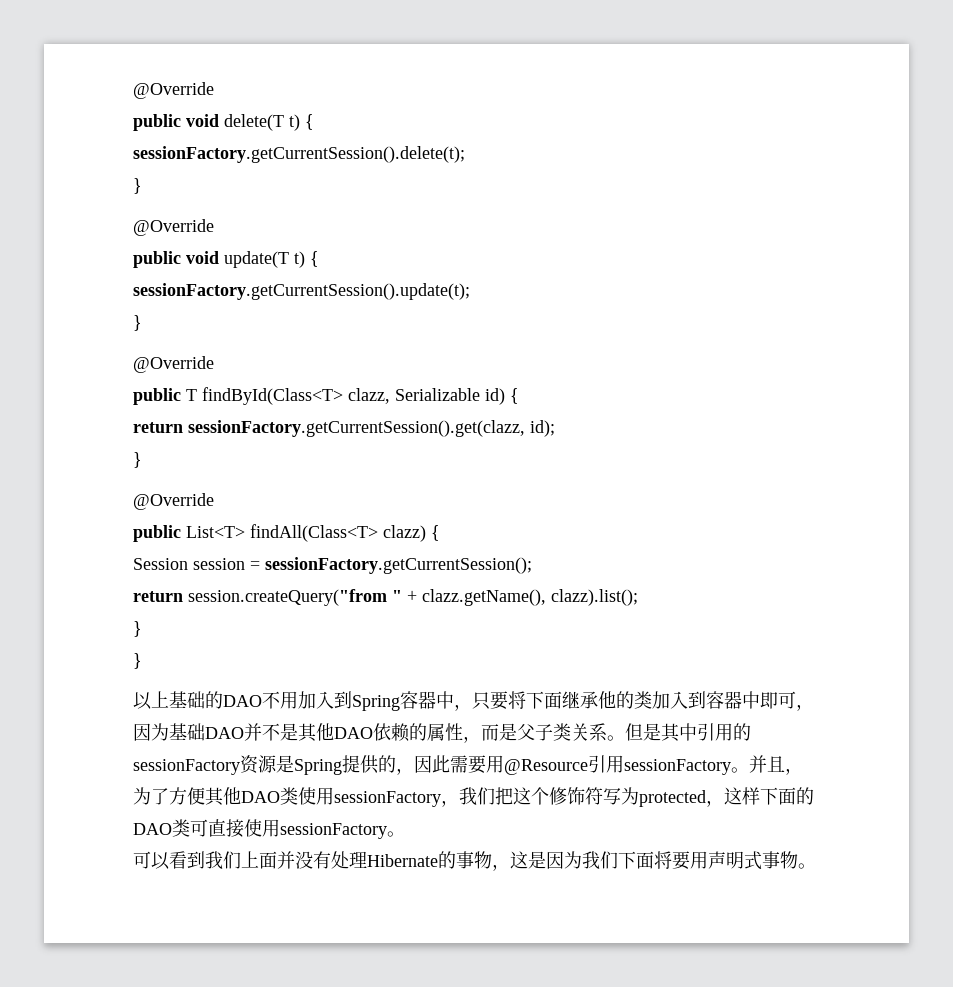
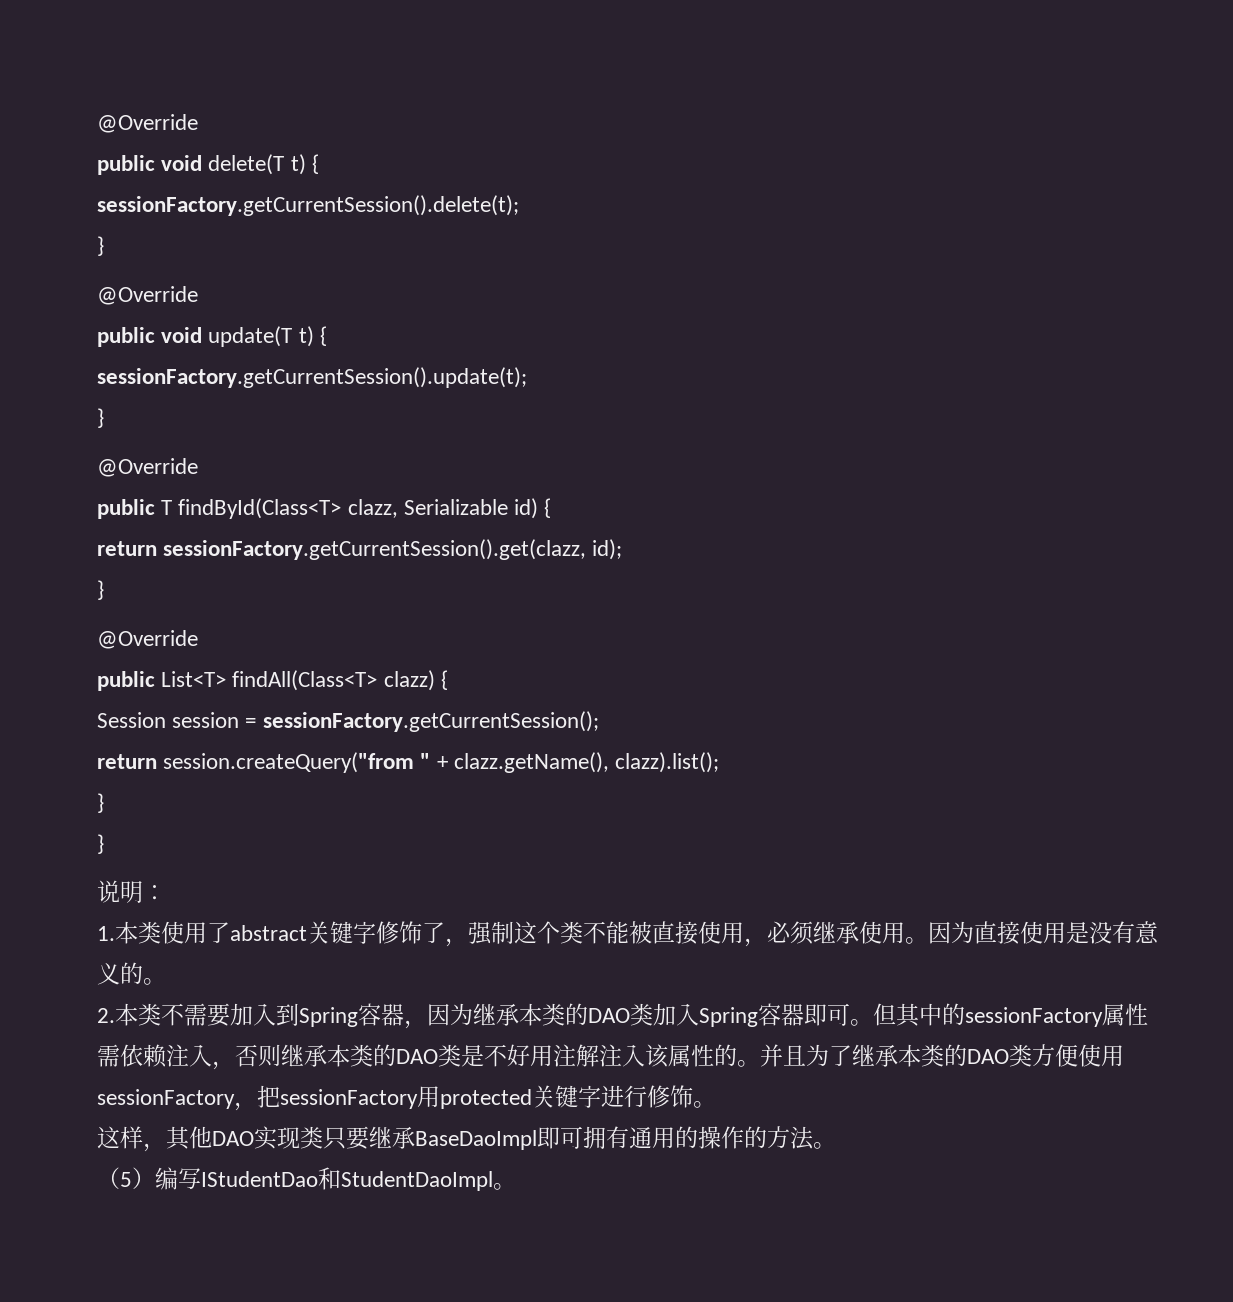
- 以上基础的DAO不用加入到Spring容器中，只要将下面继承他的类加入到容器中即可，因为基础DAO并不是其他DAO依赖的属性，而是父子类关系。但是其中引用的sessionFactory资源是Spring提供的，因此需要用@Resource引用sessionFactory。并且，为了方便其他DAO类使用sessionFactory，我们把这个修饰符写为protected，这样下面的DAO类可直接使用sessionFactory。
- 可以看到我们上面并没有处理Hibernate的事物，这是因为我们下面将要用声明式事物。
+ 说明：
+ 1.本类使用了abstract关键字修饰了，强制这个类不能被直接使用，必须继承使用。因为直接使用是没有意义的。
+ 2.本类不需要加入到Spring容器，因为继承本类的DAO类加入Spring容器即可。但其中的sessionFactory属性需依赖注入，否则继承本类的DAO类是不好用注解注入该属性的。并且为了继承本类的DAO类方便使用sessionFactory，把sessionFactory用protected关键字进行修饰。
+ 这样，其他DAO实现类只要继承BaseDaoImpl即可拥有通用的操作的方法。
+ （5）编写IStudentDao和StudentDaoImpl。

